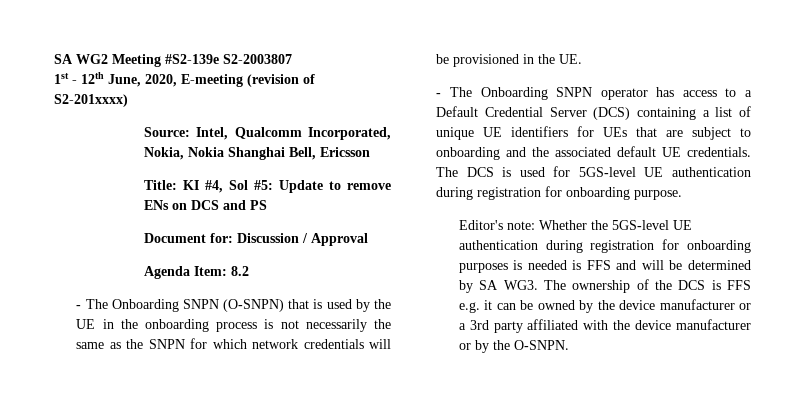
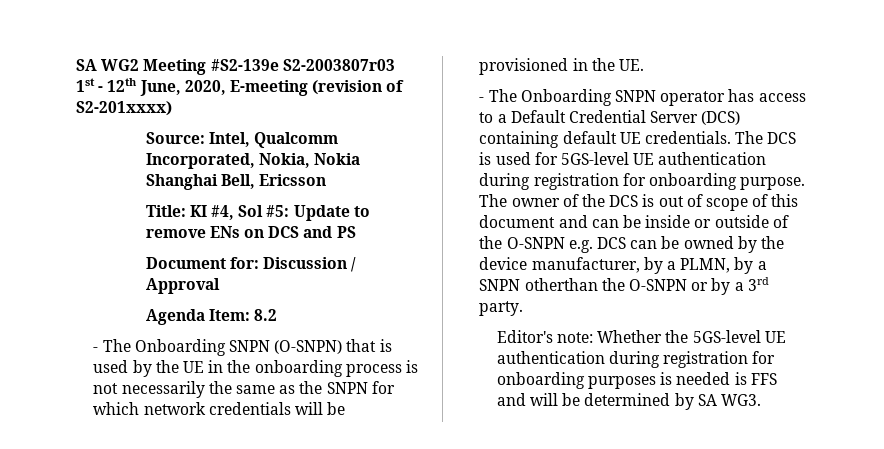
- SA WG2 Meeting #S2-139e S2-2003807
+ SA WG2 Meeting #S2-139e S2-2003807r03
- - The Onboarding SNPN operator has access to a Default Credential Server (DCS) containing a list of unique UE identifiers for UEs that are subject to onboarding and the associated default UE credentials.
+ - The Onboarding SNPN operator has access to a Default Credential Server (DCS) containing default UE credentials.
+ The owner of the DCS is out of scope of this document and can be inside or outside of the O-SNPN e.g. DCS can be owned by the device manufacturer, by a PLMN, by a SNPN otherthan the O-SNPN or by a 3rd party.
- Editor's note: Whether the 5GS-level UE authentication during registration for onboarding purposes is needed is FFS and will be determined by SA WG3. The ownership of the DCS is FFS e.g. it can be owned by the device manufacturer or a 3rd party affiliated with the device manufacturer or by the O-SNPN.
+ Editor's note: Whether the 5GS-level UE authentication during registration for onboarding purposes is needed is FFS and will be determined by SA WG3.

